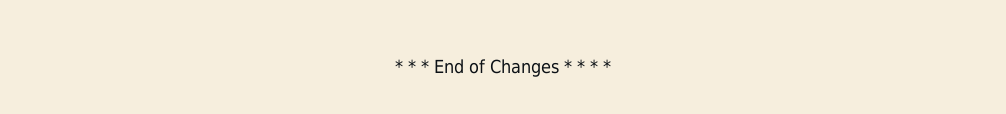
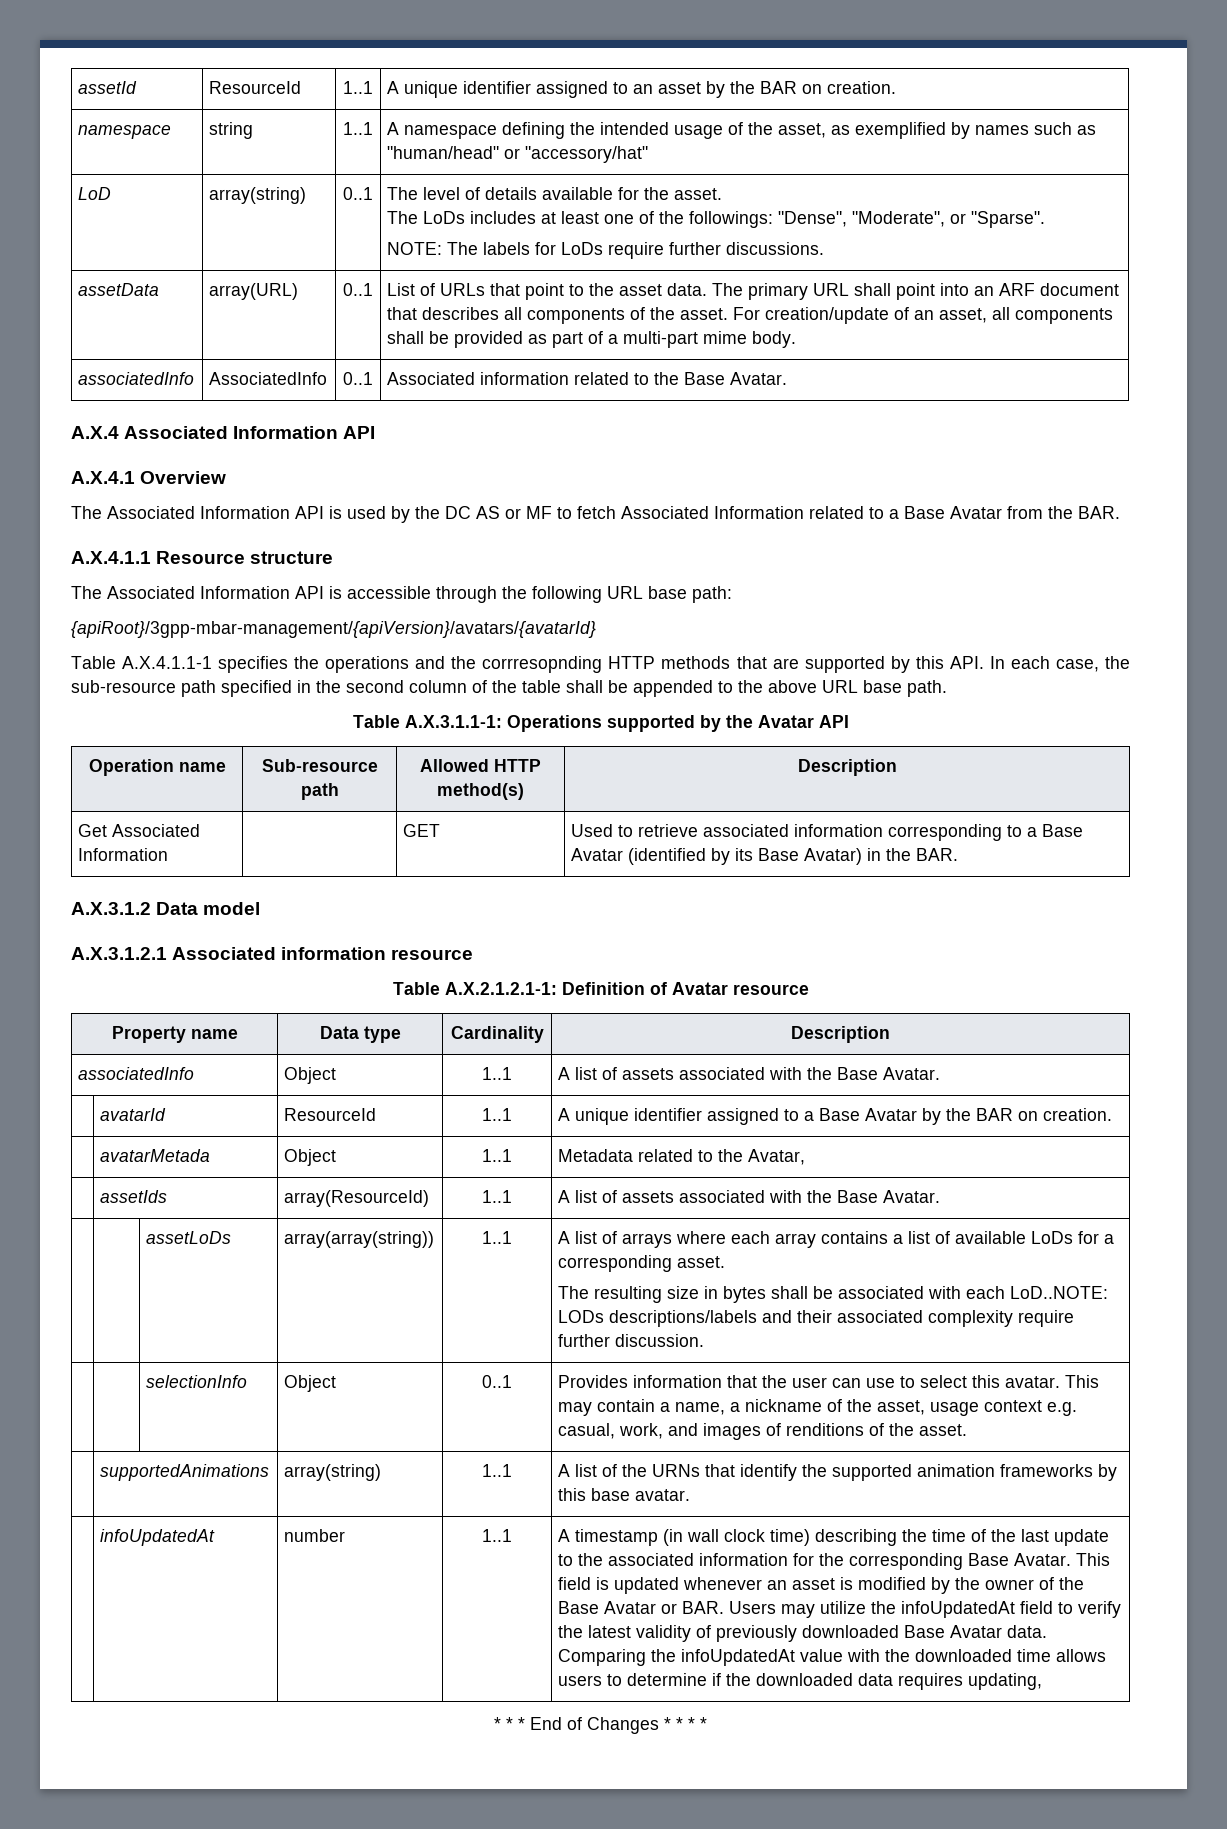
+ assetId | ResourceId | 1..1 | A unique identifier assigned to an asset by the BAR on creation.
+ namespace | string | 1..1 | A namespace defining the intended usage of the asset, as exemplified by names such as "human/head" or "accessory/hat"
+ LoD | array(string) | 0..1 | The level of details available for the asset.
+ The LoDs includes at least one of the followings: "Dense", "Moderate", or "Sparse".
+ NOTE: The labels for LoDs require further discussions.
+ assetData | array(URL) | 0..1 | List of URLs that point to the asset data. The primary URL shall point into an ARF document that describes all components of the asset. For creation/update of an asset, all components shall be provided as part of a multi-part mime body.
+ associatedInfo | AssociatedInfo | 0..1 | Associated information related to the Base Avatar.
+ A.X.4 Associated Information API
+ A.X.4.1 Overview
+ The Associated Information API is used by the DC AS or MF to fetch Associated Information related to a Base Avatar from the BAR.
+ A.X.4.1.1 Resource structure
+ The Associated Information API is accessible through the following URL base path:
+ {apiRoot}/3gpp-mbar-management/{apiVersion}/avatars/{avatarId}
+ Table A.X.4.1.1-1 specifies the operations and the corrresopnding HTTP methods that are supported by this API. In each case, the sub-resource path specified in the second column of the table shall be appended to the above URL base path.
+ Table A.X.3.1.1-1: Operations supported by the Avatar API
+ Operation name | Sub-resource path | Allowed HTTP method(s) | Description
+ Get Associated Information | | GET | Used to retrieve associated information corresponding to a Base Avatar (identified by its Base Avatar) in the BAR.
+ A.X.3.1.2 Data model
+ A.X.3.1.2.1 Associated information resource
+ Table A.X.2.1.2.1-1: Definition of Avatar resource
+ Property name | Data type | Cardinality | Description
+ associatedInfo | Object | 1..1 | A list of assets associated with the Base Avatar.
+ | avatarId | ResourceId | 1..1 | A unique identifier assigned to a Base Avatar by the BAR on creation.
+ | avatarMetada | Object | 1..1 | Metadata related to the Avatar,
+ | assetIds | array(ResourceId) | 1..1 | A list of assets associated with the Base Avatar.
+ | | assetLoDs | array(array(string)) | 1..1 | A list of arrays where each array contains a list of available LoDs for a corresponding asset.
+ The resulting size in bytes shall be associated with each LoD..NOTE: LODs descriptions/labels and their associated complexity require further discussion.
+ | | selectionInfo | Object | 0..1 | Provides information that the user can use to select this avatar. This may contain a name, a nickname of the asset, usage context e.g. casual, work, and images of renditions of the asset.
+ | supportedAnimations | array(string) | 1..1 | A list of the URNs that identify the supported animation frameworks by this base avatar.
+ | infoUpdatedAt | number | 1..1 | A timestamp (in wall clock time) describing the time of the last update to the associated information for the corresponding Base Avatar. This field is updated whenever an asset is modified by the owner of the Base Avatar or BAR. Users may utilize the infoUpdatedAt field to verify the latest validity of previously downloaded Base Avatar data. Comparing the infoUpdatedAt value with the downloaded time allows users to determine if the downloaded data requires updating,

